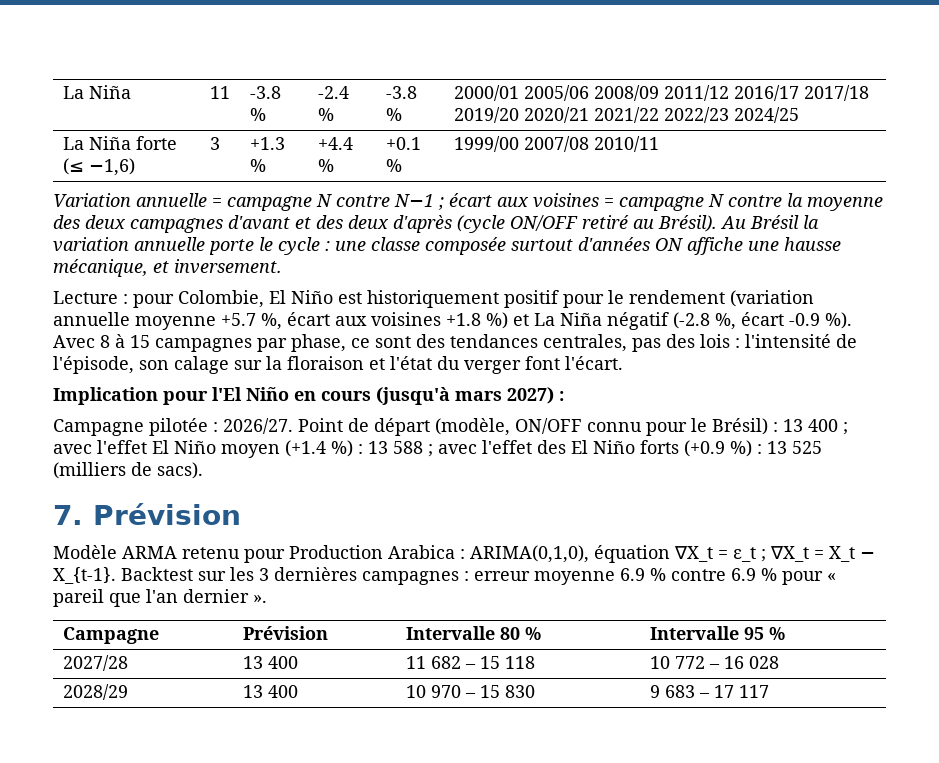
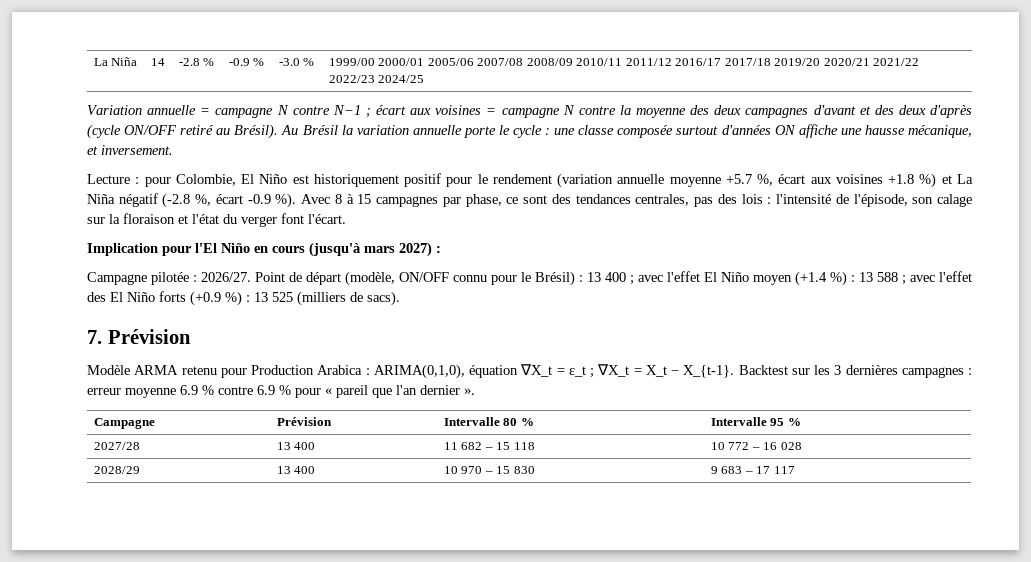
- La Niña | 11 | -3.8 % | -2.4 % | -3.8 % | 2000/01 2005/06 2008/09 2011/12 2016/17 2017/18 2019/20 2020/21 2021/22 2022/23 2024/25
+ La Niña | 14 | -2.8 % | -0.9 % | -3.0 % | 1999/00 2000/01 2005/06 2007/08 2008/09 2010/11 2011/12 2016/17 2017/18 2019/20 2020/21 2021/22 2022/23 2024/25
- La Niña forte (≤ −1,6) | 3 | +1.3 % | +4.4 % | +0.1 % | 1999/00 2007/08 2010/11

